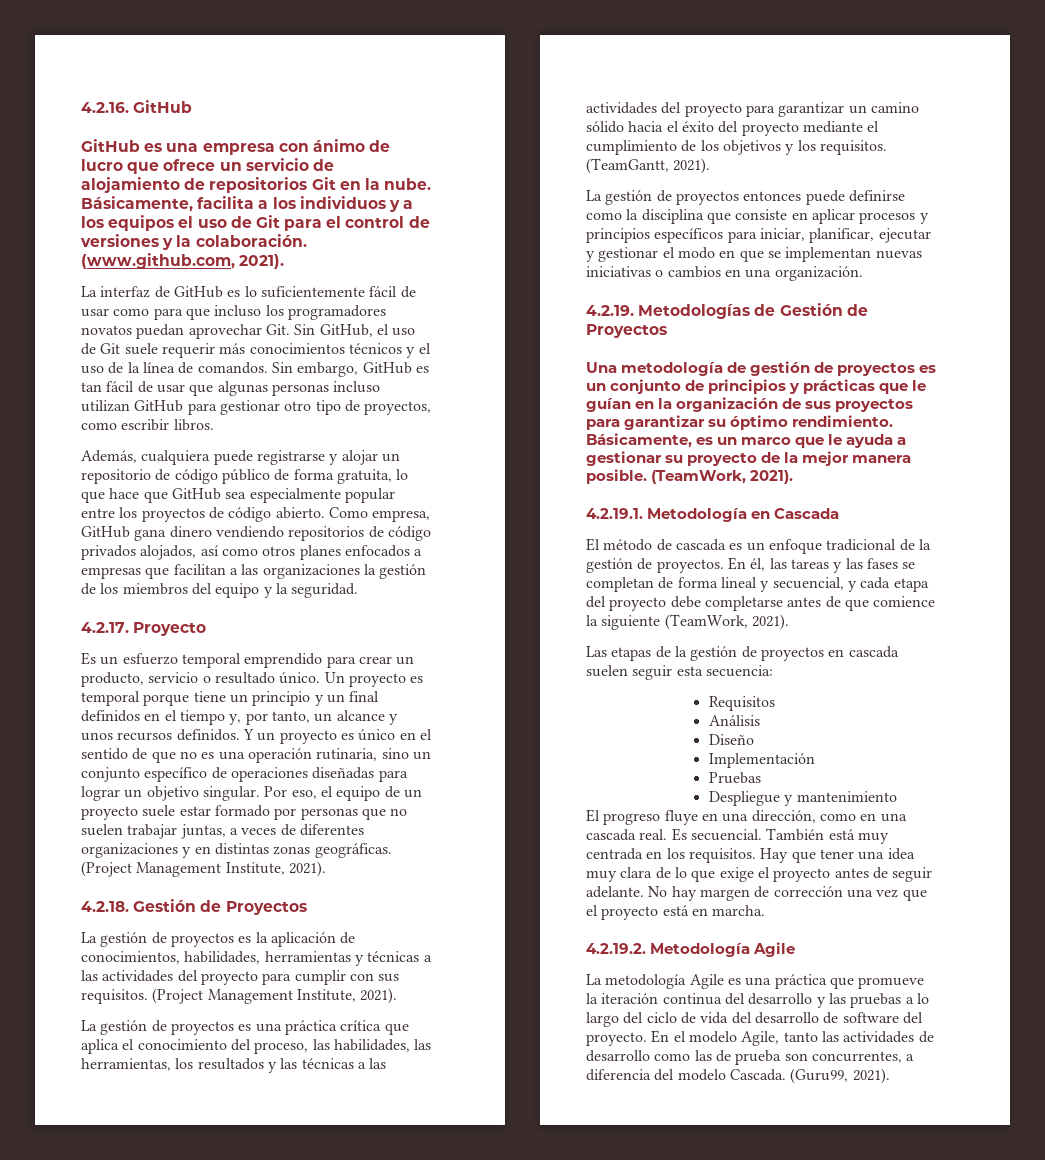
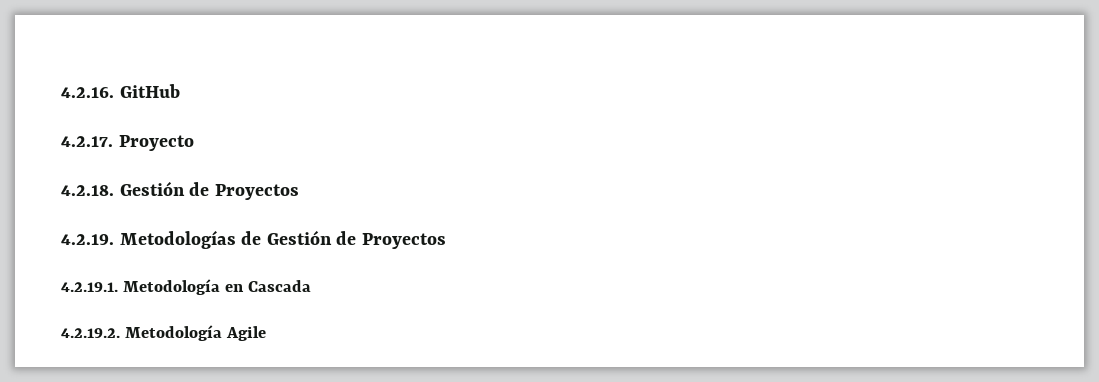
- GitHub es una empresa con ánimo de lucro que ofrece un servicio de alojamiento de repositorios Git en la nube. Básicamente, facilita a los individuos y a los equipos el uso de Git para el control de versiones y la colaboración. (www.github.com, 2021).
- La interfaz de GitHub es lo suficientemente fácil de usar como para que incluso los programadores novatos puedan aprovechar Git. Sin GitHub, el uso de Git suele requerir más conocimientos técnicos y el uso de la línea de comandos. Sin embargo, GitHub es tan fácil de usar que algunas personas incluso utilizan GitHub para gestionar otro tipo de proyectos, como escribir libros.
- Además, cualquiera puede registrarse y alojar un repositorio de código público de forma gratuita, lo que hace que GitHub sea especialmente popular entre los proyectos de código abierto. Como empresa, GitHub gana dinero vendiendo repositorios de código privados alojados, así como otros planes enfocados a empresas que facilitan a las organizaciones la gestión de los miembros del equipo y la seguridad.
  4.2.17. Proyecto
- Es un esfuerzo temporal emprendido para crear un producto, servicio o resultado único. Un proyecto es temporal porque tiene un principio y un final definidos en el tiempo y, por tanto, un alcance y unos recursos definidos. Y un proyecto es único en el sentido de que no es una operación rutinaria, sino un conjunto específico de operaciones diseñadas para lograr un objetivo singular. Por eso, el equipo de un proyecto suele estar formado por personas que no suelen trabajar juntas, a veces de diferentes organizaciones y en distintas zonas geográficas. (Project Management Institute, 2021).
  4.2.18. Gestión de Proyectos
- La gestión de proyectos es la aplicación de conocimientos, habilidades, herramientas y técnicas a las actividades del proyecto para cumplir con sus requisitos. (Project Management Institute, 2021).
- La gestión de proyectos es una práctica crítica que aplica el conocimiento del proceso, las habilidades, las herramientas, los resultados y las técnicas a las actividades del proyecto para garantizar un camino sólido hacia el éxito del proyecto mediante el cumplimiento de los objetivos y los requisitos. (TeamGantt, 2021).
- La gestión de proyectos entonces puede definirse como la disciplina que consiste en aplicar procesos y principios específicos para iniciar, planificar, ejecutar y gestionar el modo en que se implementan nuevas iniciativas o cambios en una organización.
- Una metodología de gestión de proyectos es un conjunto de principios y prácticas que le guían en la organización de sus proyectos para garantizar su óptimo rendimiento. Básicamente, es un marco que le ayuda a gestionar su proyecto de la mejor manera posible. (TeamWork, 2021).
  4.2.19.1. Metodología en Cascada
- El método de cascada es un enfoque tradicional de la gestión de proyectos. En él, las tareas y las fases se completan de forma lineal y secuencial, y cada etapa del proyecto debe completarse antes de que comience la siguiente (TeamWork, 2021).
- Las etapas de la gestión de proyectos en cascada suelen seguir esta secuencia:
- Requisitos
- Análisis
- Diseño
- Implementación
- Pruebas
- Despliegue y mantenimiento
- El progreso fluye en una dirección, como en una cascada real. Es secuencial. También está muy centrada en los requisitos. Hay que tener una idea muy clara de lo que exige el proyecto antes de seguir adelante. No hay margen de corrección una vez que el proyecto está en marcha.
  4.2.19.2. Metodología Agile
- La metodología Agile es una práctica que promueve la iteración continua del desarrollo y las pruebas a lo largo del ciclo de vida del desarrollo de software del proyecto. En el modelo Agile, tanto las actividades de desarrollo como las de prueba son concurrentes, a diferencia del modelo Cascada. (Guru99, 2021).

